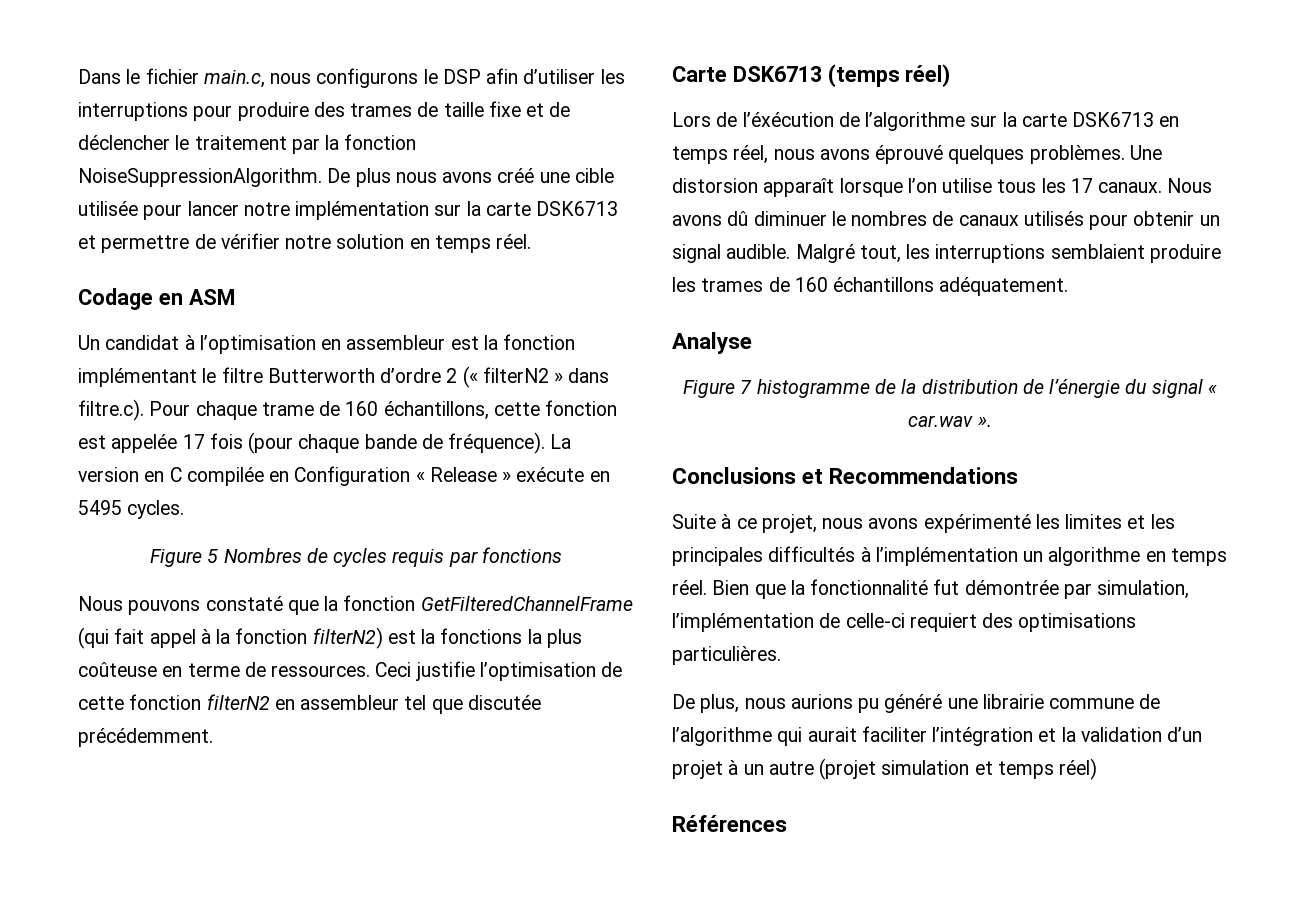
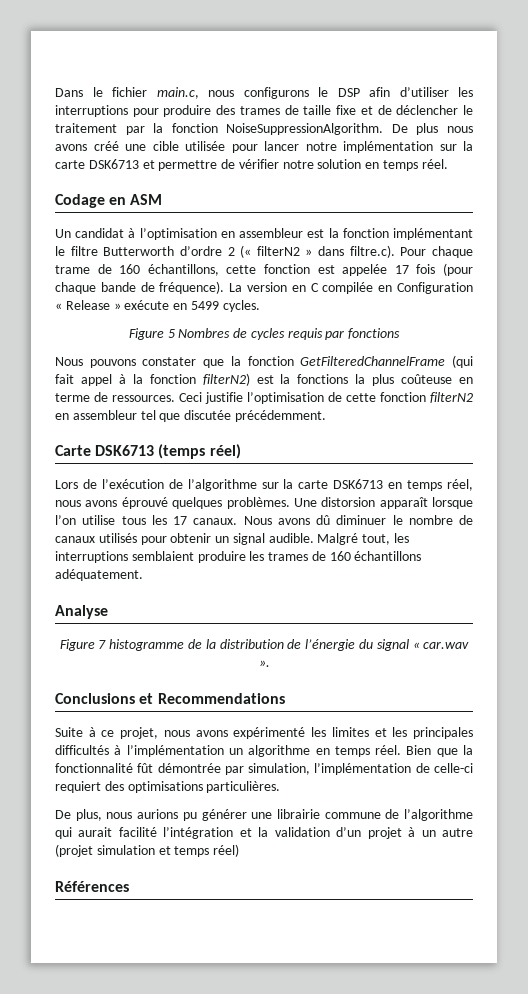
- La version en C compilée en Configuration « Release » exécute en 5495 cycles.
+ La version en C compilée en Configuration « Release » exécute en 5499 cycles.
- Nous pouvons constaté que la fonction GetFilteredChannelFrame (qui fait appel à la fonction filterN2) est la fonctions la plus coûteuse en terme de ressources.
+ Nous pouvons constater que la fonction GetFilteredChannelFrame (qui fait appel à la fonction filterN2) est la fonctions la plus coûteuse en terme de ressources.
- Lors de l’éxécution de l’algorithme sur la carte DSK6713 en temps réel, nous avons éprouvé quelques problèmes.
+ Lors de l’exécution de l’algorithme sur la carte DSK6713 en temps réel, nous avons éprouvé quelques problèmes.
- Nous avons dû diminuer le nombres de canaux utilisés pour obtenir un signal audible.
+ Nous avons dû diminuer le nombre de canaux utilisés pour obtenir un signal audible.
- Bien que la fonctionnalité fut démontrée par simulation, l’implémentation de celle-ci requiert des optimisations particulières.
+ Bien que la fonctionnalité fût démontrée par simulation, l’implémentation de celle-ci requiert des optimisations particulières.
- De plus, nous aurions pu généré une librairie commune de l’algorithme qui aurait faciliter l’intégration et la validation d’un projet à un autre (projet simulation et temps réel)
+ De plus, nous aurions pu générer une librairie commune de l’algorithme qui aurait facilité l’intégration et la validation d’un projet à un autre (projet simulation et temps réel)

